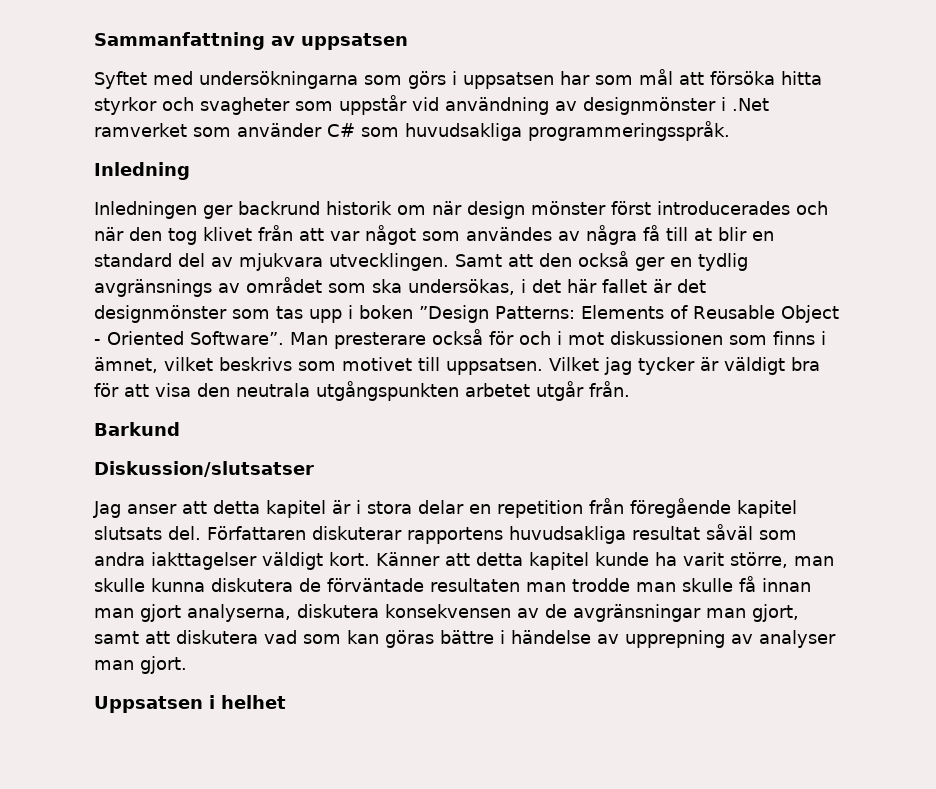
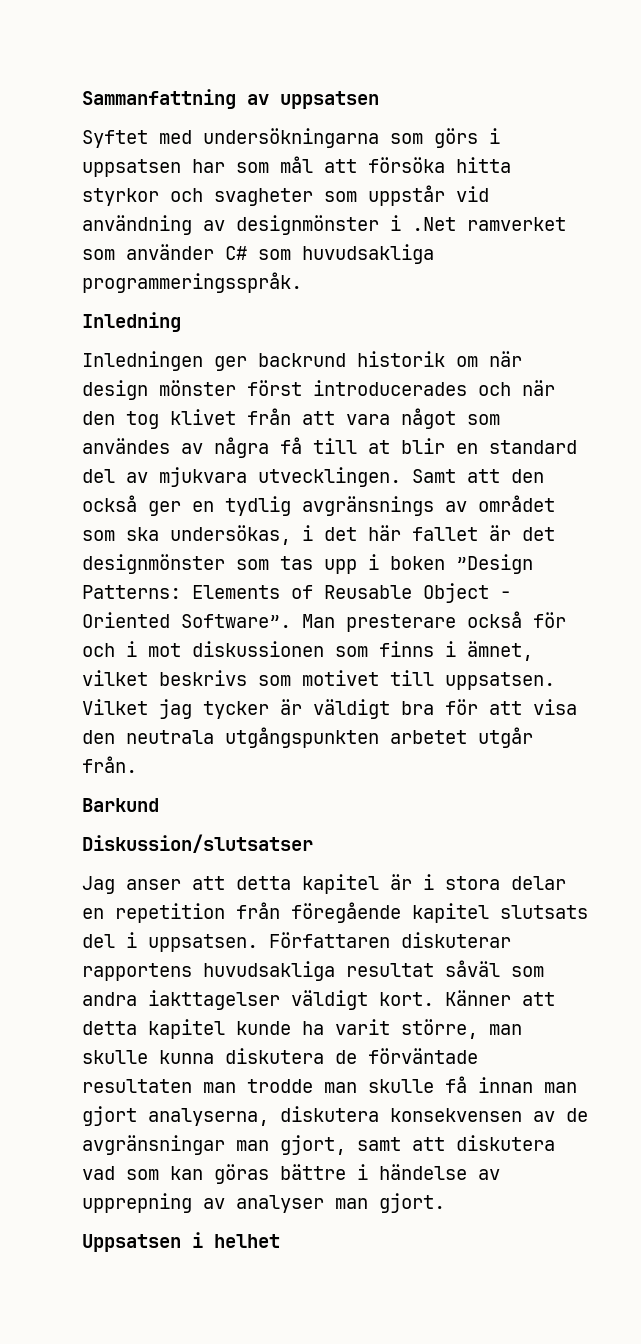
- Inledningen ger backrund historik om när design mönster först introducerades och när den tog klivet från att var något som användes av några få till at blir en standard del av mjukvara utvecklingen.
+ Inledningen ger backrund historik om när design mönster först introducerades och när den tog klivet från att vara något som användes av några få till at blir en standard del av mjukvara utvecklingen.
- Jag anser att detta kapitel är i stora delar en repetition från föregående kapitel slutsats del.
+ Jag anser att detta kapitel är i stora delar en repetition från föregående kapitel slutsats del i uppsatsen.

